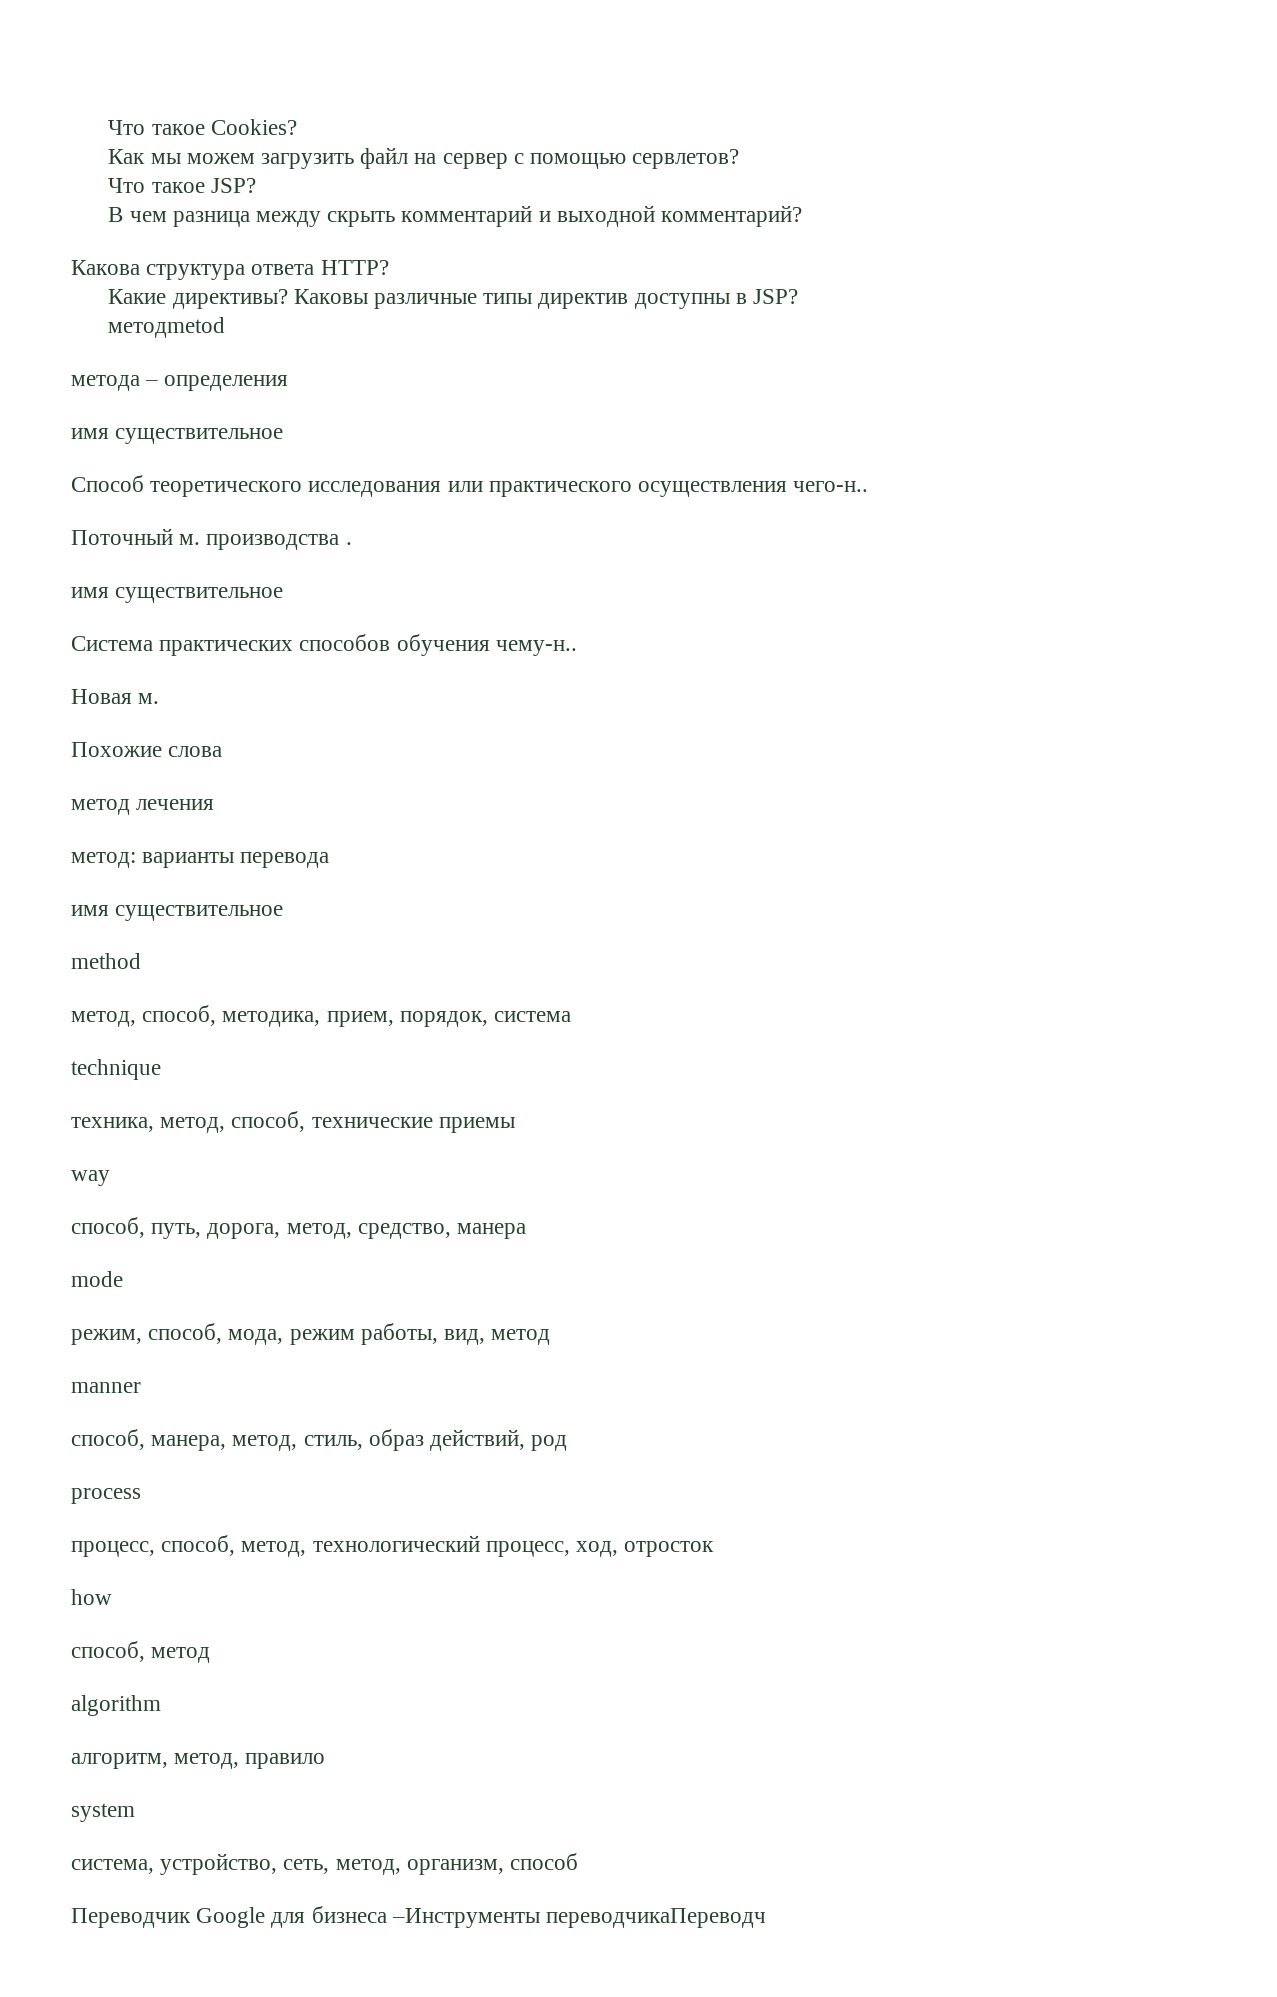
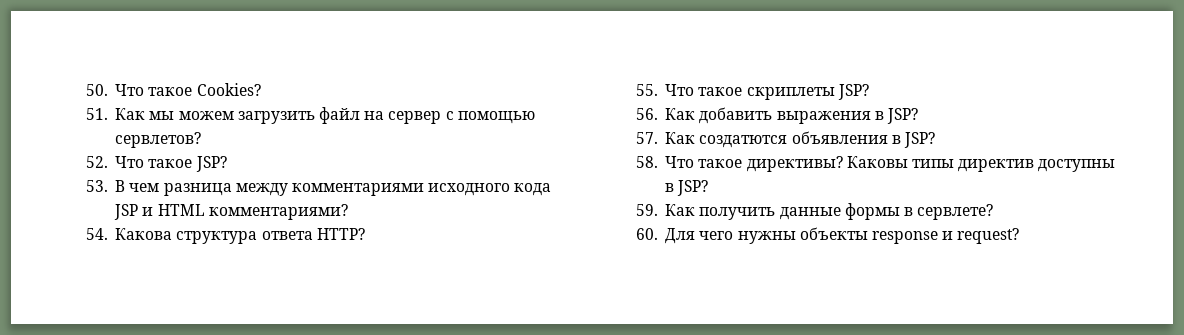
- Что такое Cookies?
+ 50. Что такое Cookies?
- Как мы можем загрузить файл на сервер с помощью сервлетов?
+ 51. Как мы можем загрузить файл на сервер с помощью сервлетов?
- Что такое JSP?
+ 52. Что такое JSP?
- В чем разница между скрыть комментарий и выходной комментарий?
- Какова структура ответа HTTP?
- Какие директивы?
+ 53. В чем разница между комментариями исходного кода JSP и HTML комментариями?
+ 54. Какова структура ответа HTTP?
+ 55. Что такое скриплеты JSP?
+ 56. Как добавить выражения в JSP?
+ 57. Как создатются объявления в JSP?
+ 58. Что такое директивы?
- Каковы различные типы директив доступны в JSP?
+ Каковы типы директив доступны в JSP?
- методmetod
- метода – определения
- имя существительное
- Способ теоретического исследования или практического осуществления чего-н..
- Поточный м. производства .
- имя существительное
- Система практических способов обучения чему-н..
- Новая м.
- Похожие слова
- метод лечения
- метод: варианты перевода
- имя существительное
- method
- метод, способ, методика, прием, порядок, система
- technique
- техника, метод, способ, технические приемы
- way
- способ, путь, дорога, метод, средство, манера
- mode
- режим, способ, мода, режим работы, вид, метод
- manner
- способ, манера, метод, стиль, образ действий, род
- process
- процесс, способ, метод, технологический процесс, ход, отросток
- how
- способ, метод
- algorithm
- алгоритм, метод, правило
- system
- система, устройство, сеть, метод, организм, способ
- Переводчик Google для бизнеса –Инструменты переводчикаПереводч
+ 59. Как получить данные формы в сервлете?
+ 60. Для чего нужны объекты response и request?

